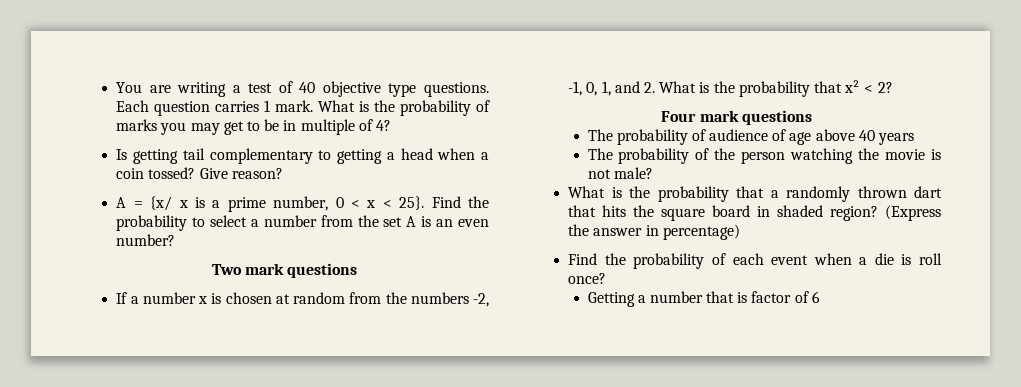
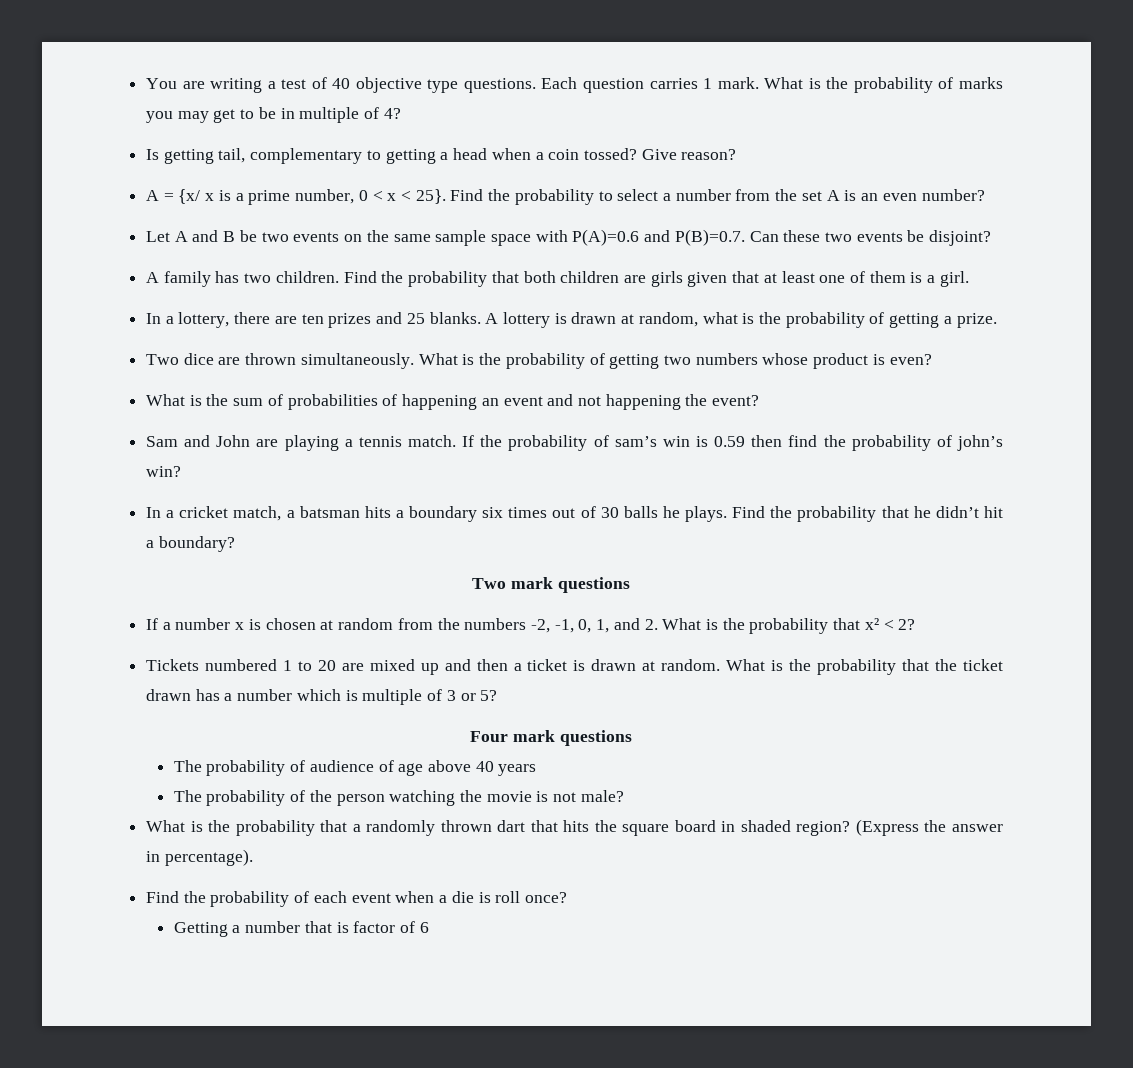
- Is getting tail complementary to getting a head when a coin tossed?
+ Is getting tail, complementary to getting a head when a coin tossed?
+ Let A and B be two events on the same sample space with P(A)=0.6 and P(B)=0.7. Can these two events be disjoint?
+ A family has two children. Find the probability that both children are girls given that at least one of them is a girl.
+ In a lottery, there are ten prizes and 25 blanks. A lottery is drawn at random, what is the probability of getting a prize.
+ Two dice are thrown simultaneously. What is the probability of getting two numbers whose product is even?
+ What is the sum of probabilities of happening an event and not happening the event?
+ Sam and John are playing a tennis match. If the probability of sam’s win is 0.59 then find the probability of john’s win?
+ In a cricket match, a batsman hits a boundary six times out of 30 balls he plays. Find the probability that he didn’t hit a boundary?
+ Tickets numbered 1 to 20 are mixed up and then a ticket is drawn at random. What is the probability that the ticket drawn has a number which is multiple of 3 or 5?
- (Express the answer in percentage)
+ (Express the answer in percentage).

